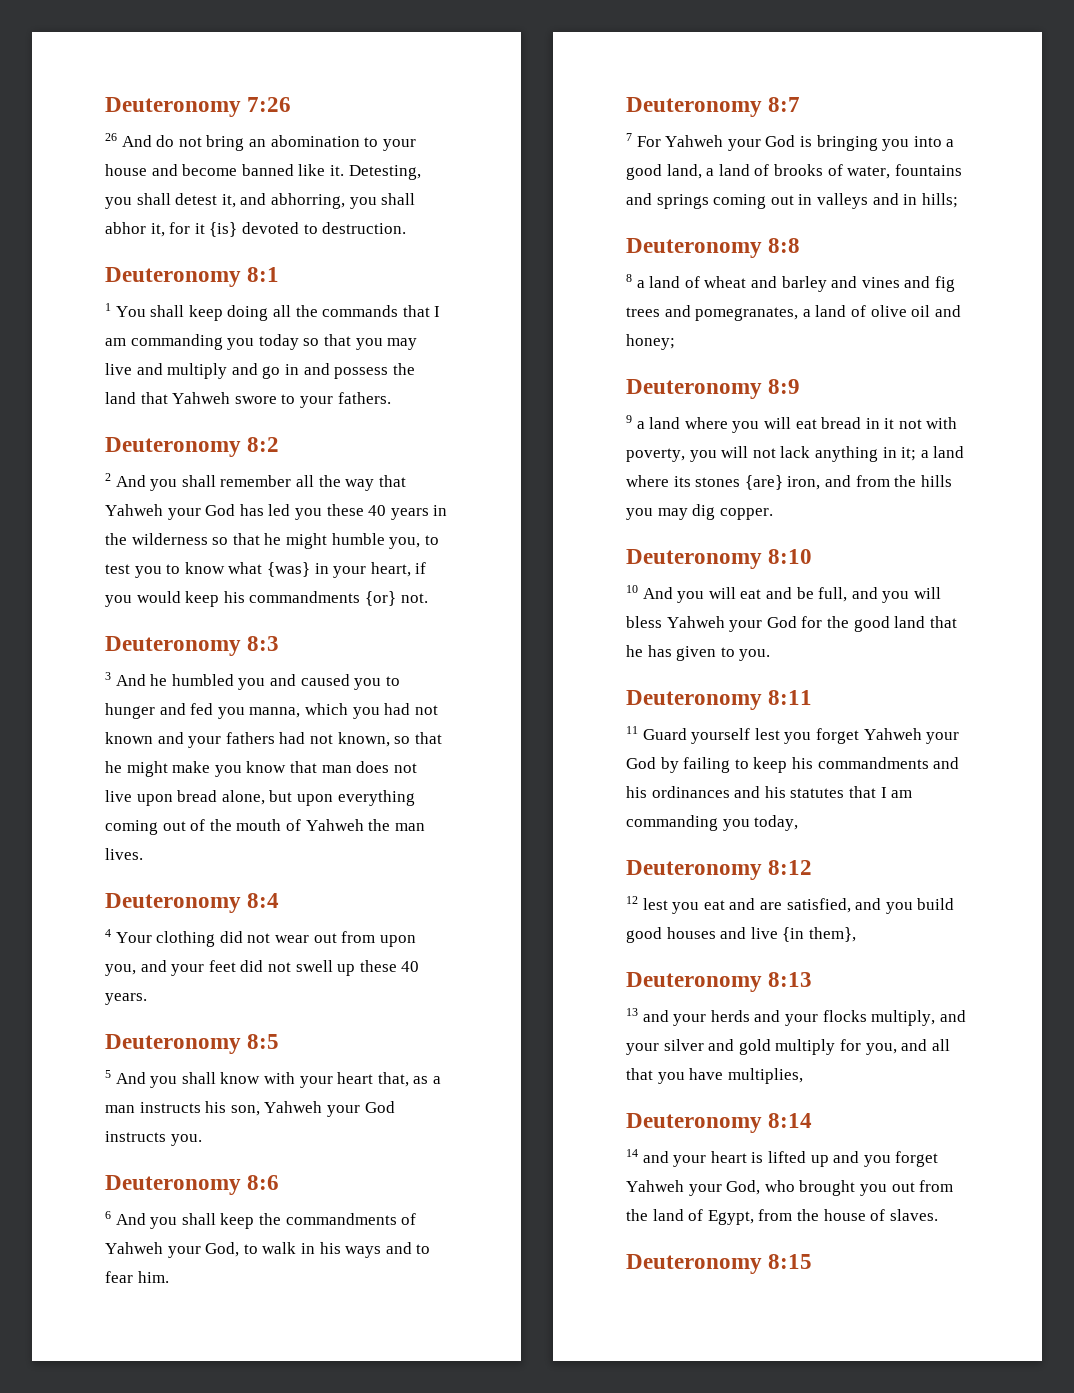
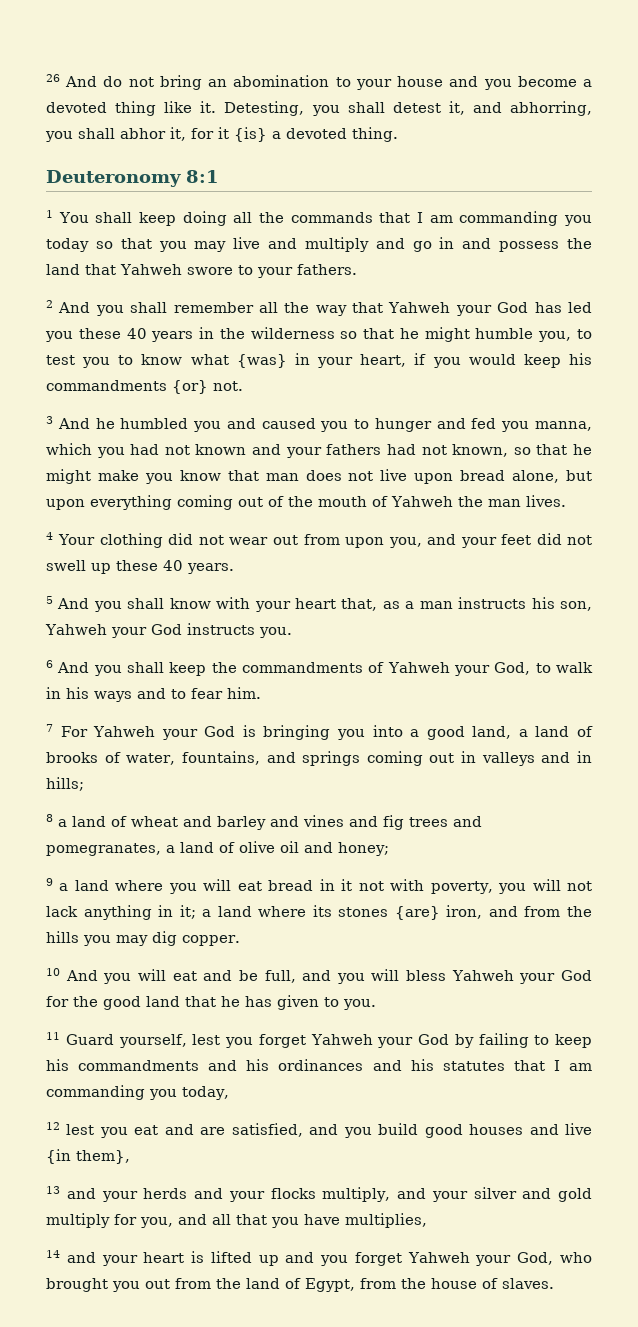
- Deuteronomy 7:26
- 26 And do not bring an abomination to your house and become banned like it.
+ 26 And do not bring an abomination to your house and you become a devoted thing like it.
- Detesting, you shall detest it, and abhorring, you shall abhor it, for it {is} devoted to destruction.
+ Detesting, you shall detest it, and abhorring, you shall abhor it, for it {is} a devoted thing.
- Deuteronomy 8:2
- Deuteronomy 8:3
- Deuteronomy 8:4
- Deuteronomy 8:5
- Deuteronomy 8:6
- Deuteronomy 8:7
- 7 For Yahweh your God is bringing you into a good land, a land of brooks of water, fountains and springs coming out in valleys and in hills;
+ 7 For Yahweh your God is bringing you into a good land, a land of brooks of water, fountains, and springs coming out in valleys and in hills;
- Deuteronomy 8:8
- Deuteronomy 8:9
- Deuteronomy 8:10
- Deuteronomy 8:11
- 11 Guard yourself lest you forget Yahweh your God by failing to keep his commandments and his ordinances and his statutes that I am commanding you today,
+ 11 Guard yourself, lest you forget Yahweh your God by failing to keep his commandments and his ordinances and his statutes that I am commanding you today,
- Deuteronomy 8:12
- Deuteronomy 8:13
- Deuteronomy 8:14
- Deuteronomy 8:15

